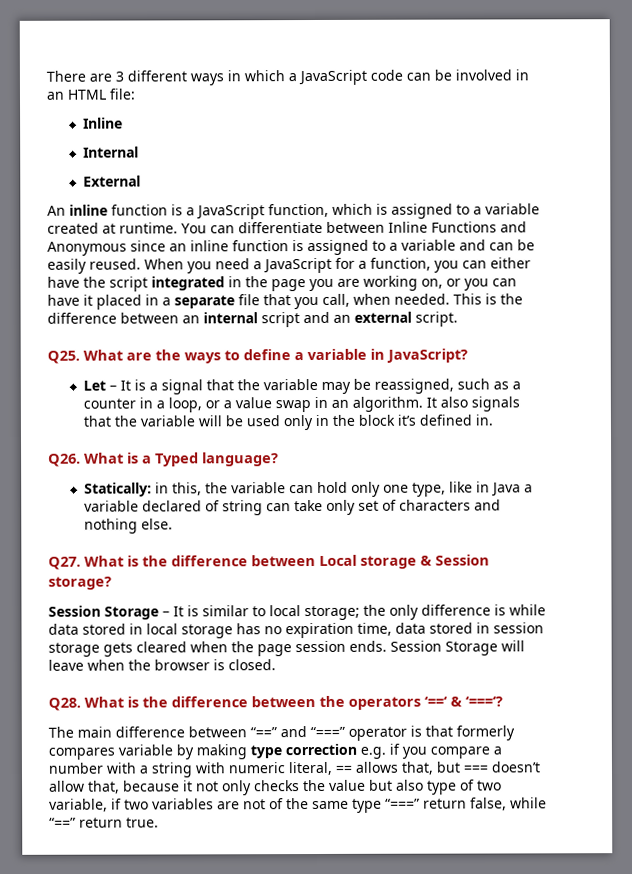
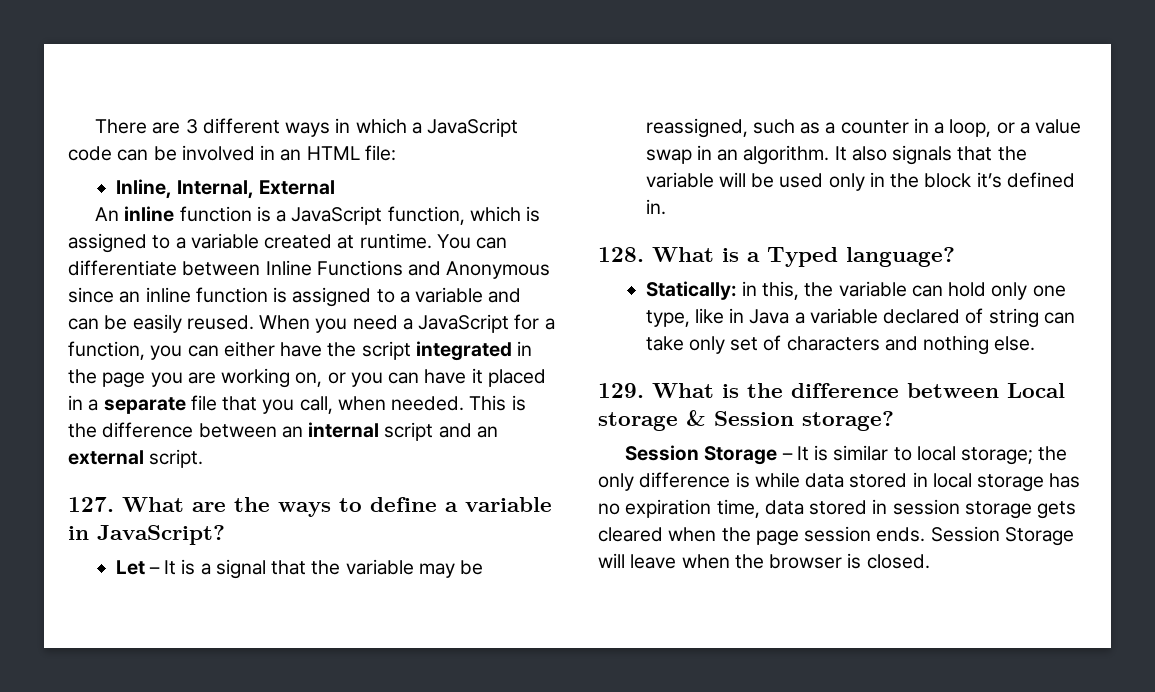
  There are 3 different ways in which a JavaScript code can be involved in an HTML file:
- Inline
- Internal
- External
+ Inline, Internal, External
- Q25. What are the ways to define a variable in JavaScript?
+ 127. What are the ways to define a variable in JavaScript?
- Q26. What is a Typed language?
+ 128. What is a Typed language?
- Q27. What is the difference between Local storage & Session storage?
+ 129. What is the difference between Local storage & Session storage?
- Q28. What is the difference between the operators ‘==‘ & ‘===‘?
- The main difference between “==” and “===” operator is that formerly compares variable by making type correction e.g. if you compare a number with a string with numeric literal, == allows that, but === doesn’t allow that, because it not only checks the value but also type of two variable, if two variables are not of the same type “===” return false, while “==” return true.

